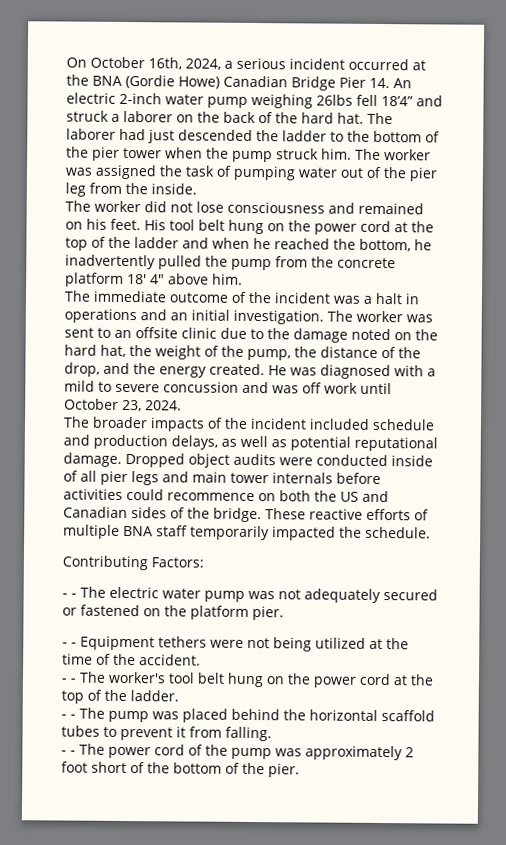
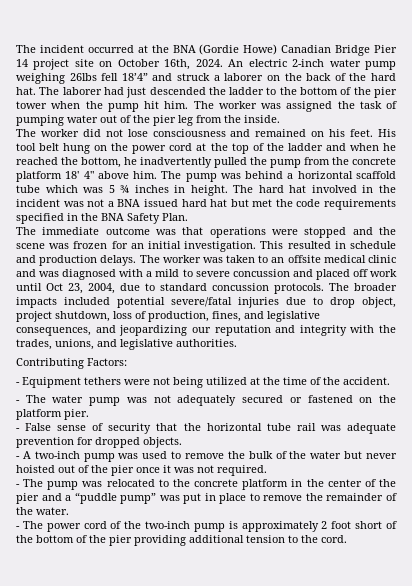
- On October 16th, 2024, a serious incident occurred at the BNA (Gordie Howe) Canadian Bridge Pier 14. An electric 2-inch water pump weighing 26lbs fell 18’4” and struck a laborer on the back of the hard hat.
+ The incident occurred at the BNA (Gordie Howe) Canadian Bridge Pier 14 project site on October 16th, 2024. An electric 2-inch water pump weighing 26lbs fell 18’4” and struck a laborer on the back of the hard hat.
- The laborer had just descended the ladder to the bottom of the pier tower when the pump struck him.
+ The laborer had just descended the ladder to the bottom of the pier tower when the pump hit him.
- His tool belt hung on the power cord at the top of the ladder and when he reached the bottom, he inadvertently pulled the pump from the concrete platform 18' 4" above him.
- The immediate outcome of the incident was a halt in operations and an initial investigation. The worker was sent to an offsite clinic due to the damage noted on the hard hat, the weight of the pump, the distance of the drop, and the energy created. He was diagnosed with a mild to severe concussion and was off work until October 23, 2024.
- The broader impacts of the incident included schedule and production delays, as well as potential reputational damage. Dropped object audits were conducted inside of all pier legs and main tower internals before activities could recommence on both the US and Canadian sides of the bridge. These reactive efforts of multiple BNA staff temporarily impacted the schedule.
+ His tool belt hung on the power cord at the top of the ladder and when he reached the bottom, he inadvertently pulled the pump from the concrete platform 18' 4" above him. The pump was behind a horizontal scaffold tube which was 5 ¾ inches in height. The hard hat involved in the incident was not a BNA issued hard hat but met the code requirements specified in the BNA Safety Plan.
+ The immediate outcome was that operations were stopped and the scene was frozen for an initial investigation. This resulted in schedule and production delays. The worker was taken to an offsite medical clinic and was diagnosed with a mild to severe concussion and placed off work until Oct 23, 2004, due to standard concussion protocols. The broader impacts included potential severe/fatal injuries due to drop object, project shutdown, loss of production, fines, and legislative consequences, and jeopardizing our reputation and integrity with the trades, unions, and legislative authorities.
  Contributing Factors:
- - - The electric water pump was not adequately secured or fastened on the platform pier.
- - - Equipment tethers were not being utilized at the time of the accident.
+ - Equipment tethers were not being utilized at the time of the accident.
- - - The worker's tool belt hung on the power cord at the top of the ladder.
- - - The pump was placed behind the horizontal scaffold tubes to prevent it from falling.
- - - The power cord of the pump was approximately 2 foot short of the bottom of the pier.
+ - The water pump was not adequately secured or fastened on the platform pier.
+ - False sense of security that the horizontal tube rail was adequate prevention for dropped objects.
+ - A two-inch pump was used to remove the bulk of the water but never hoisted out of the pier once it was not required.
+ - The pump was relocated to the concrete platform in the center of the pier and a “puddle pump” was put in place to remove the remainder of the water.
+ - The power cord of the two-inch pump is approximately 2 foot short of the bottom of the pier providing additional tension to the cord.

